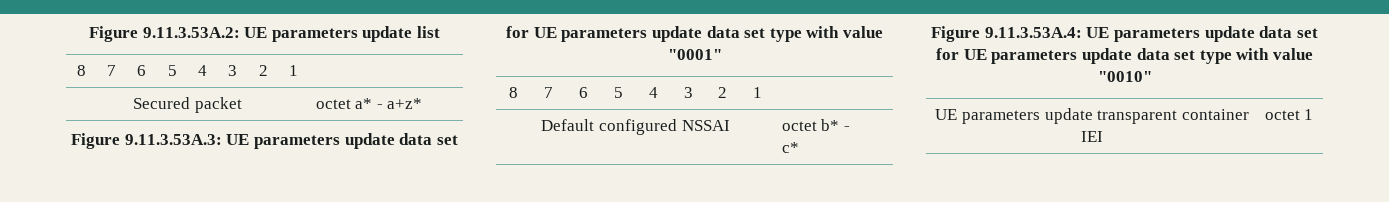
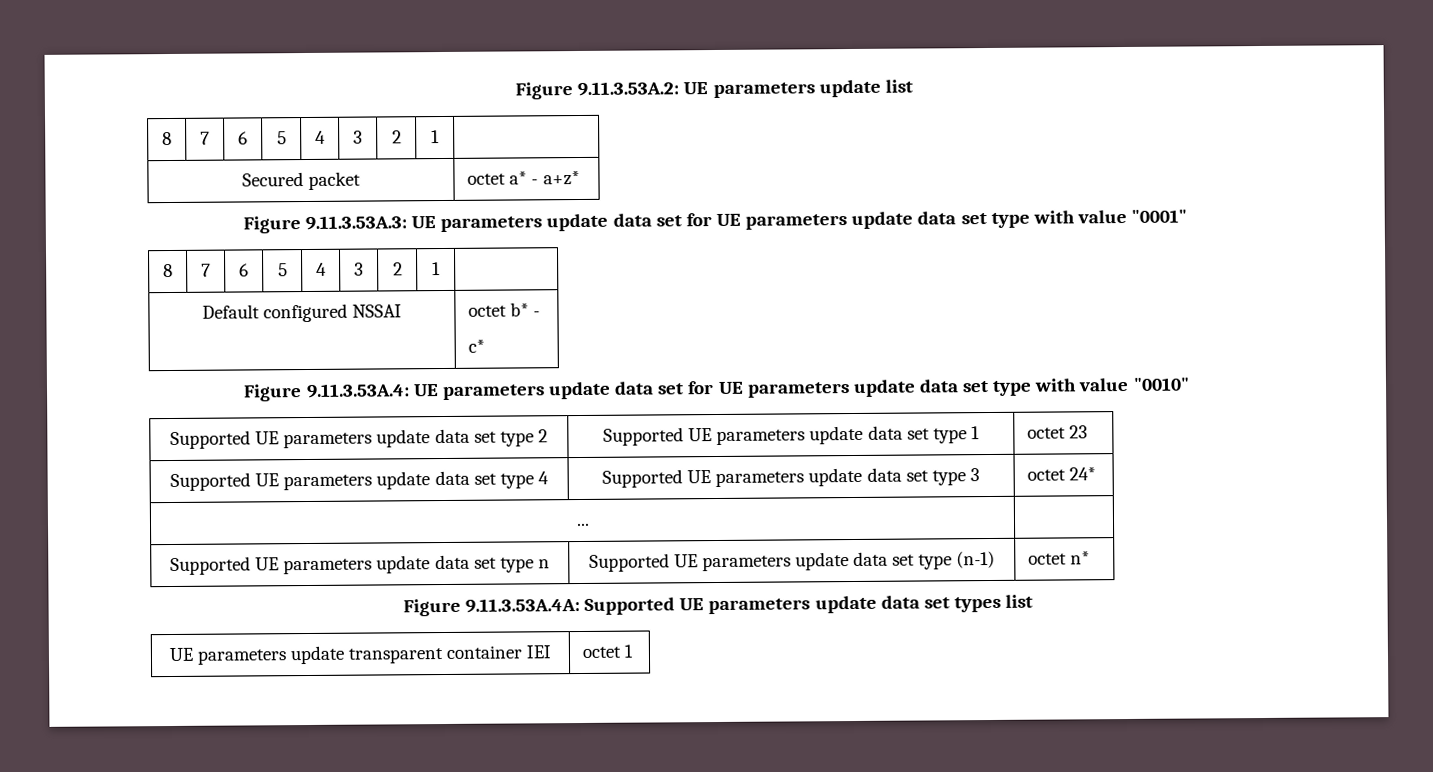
+ Supported UE parameters update data set type 2 | Supported UE parameters update data set type 1 | octet 23
+ Supported UE parameters update data set type 4 | Supported UE parameters update data set type 3 | octet 24*
+ ... |
+ Supported UE parameters update data set type n | Supported UE parameters update data set type (n-1) | octet n*
+ Figure 9.11.3.53A.4A: Supported UE parameters update data set types list

